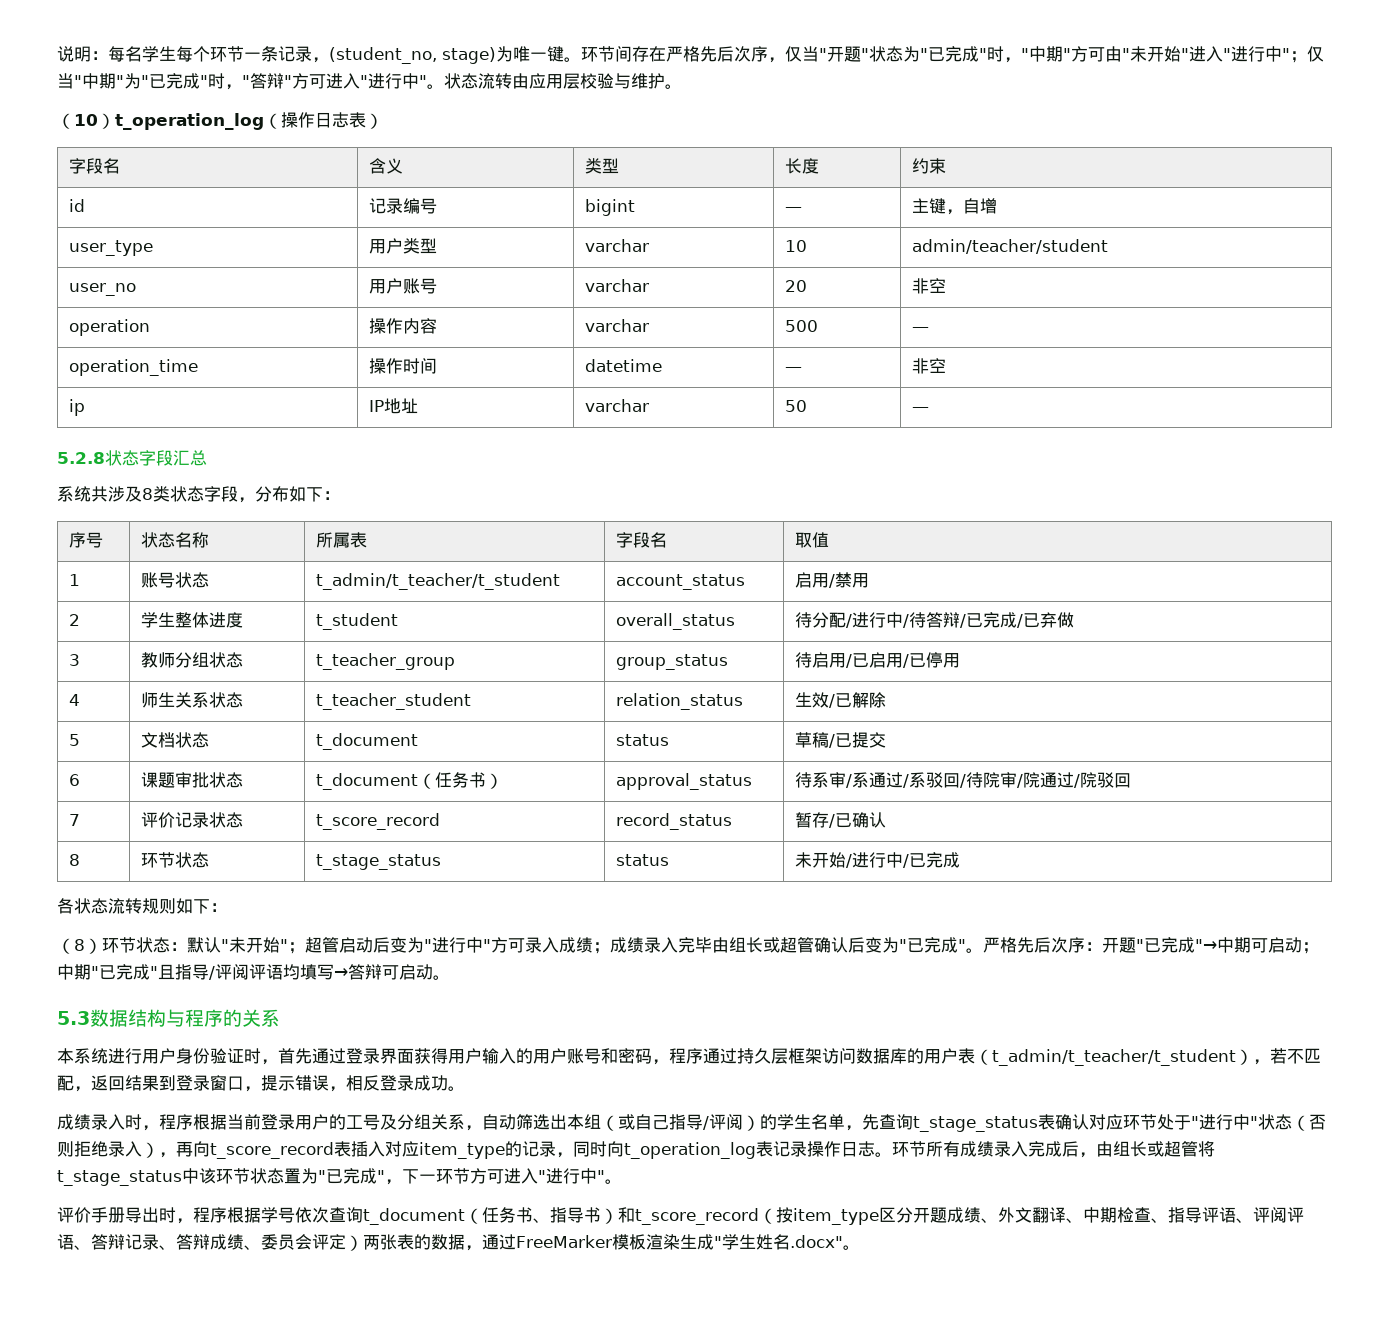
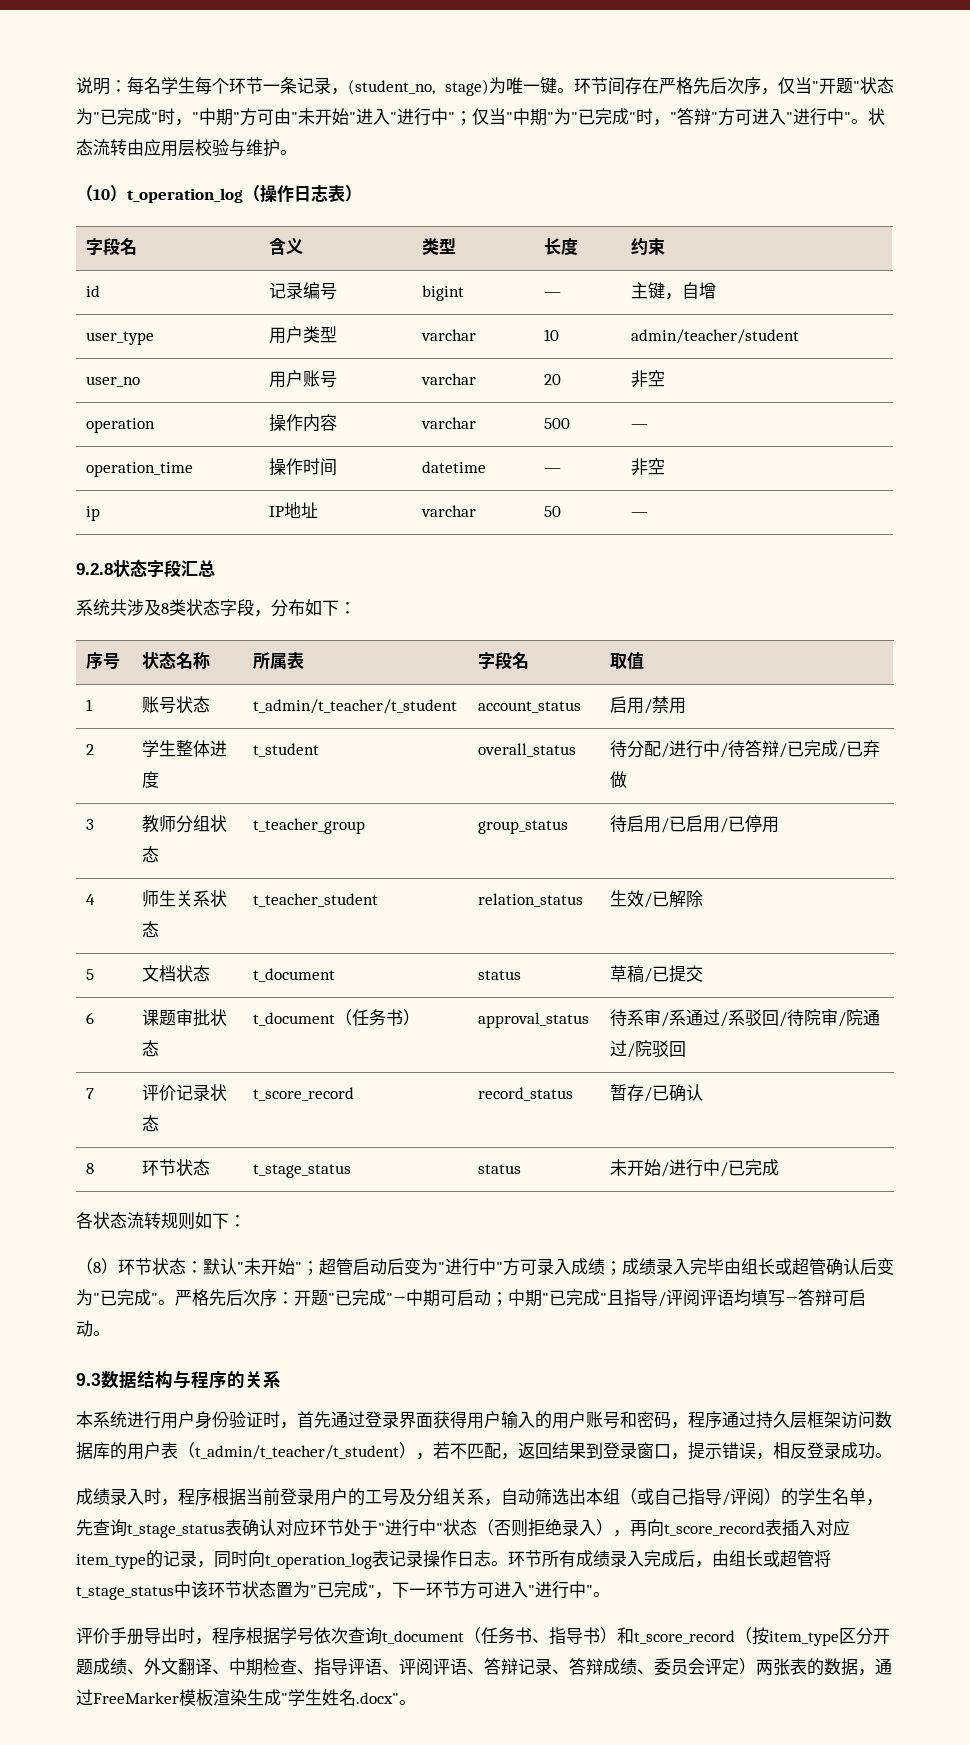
- 5.2.8状态字段汇总
+ 9.2.8状态字段汇总
- 5.3数据结构与程序的关系
+ 9.3数据结构与程序的关系

